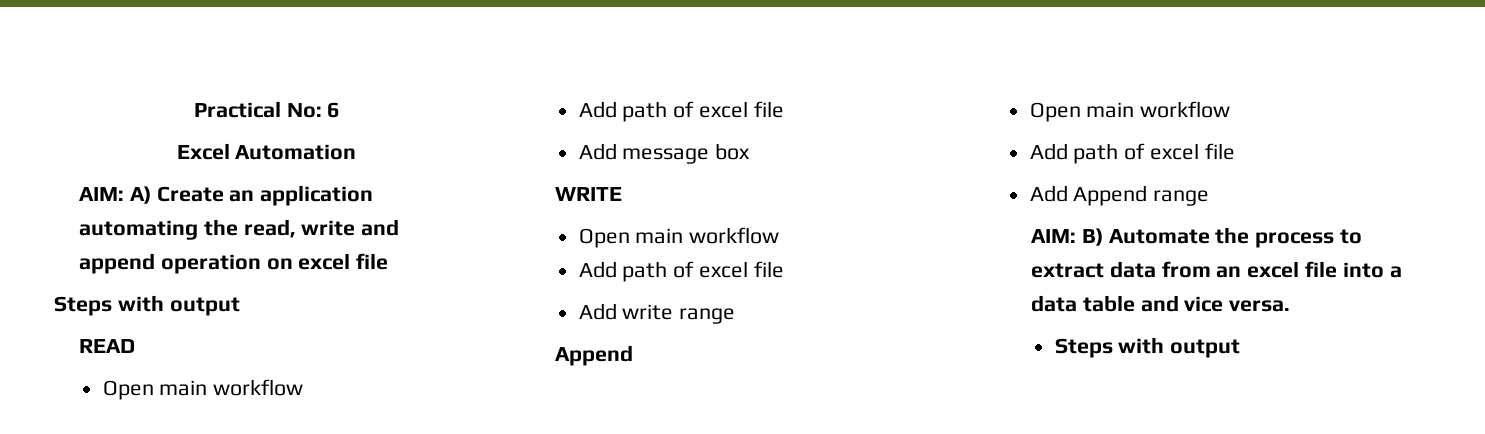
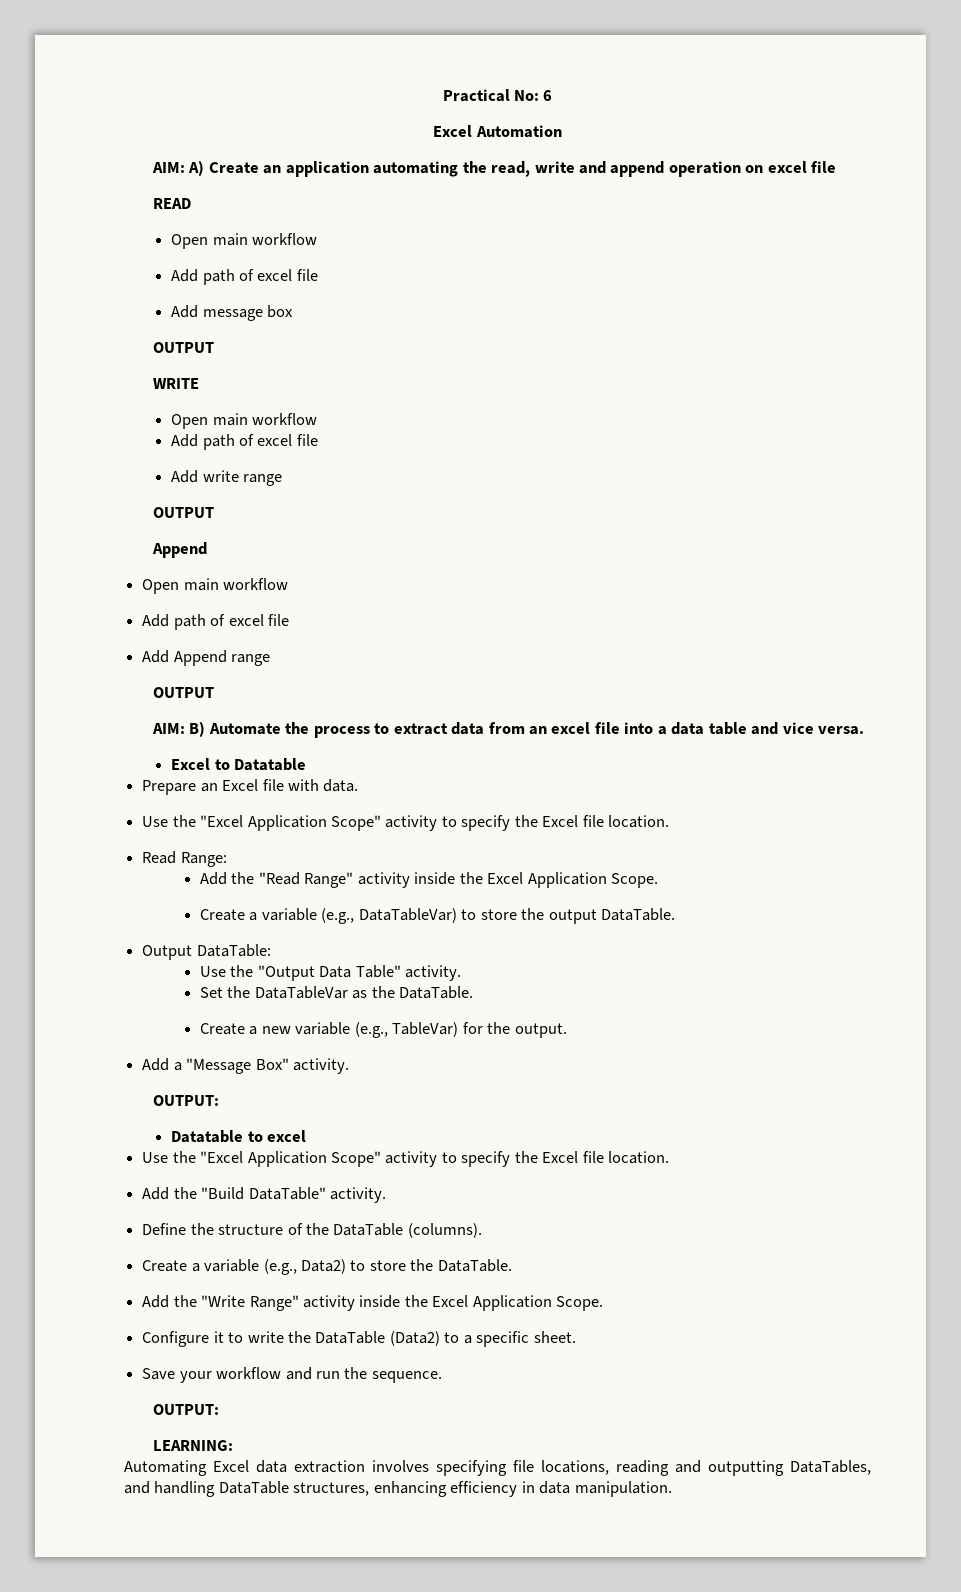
  AIM: A) Create an application automating the read, write and append operation on excel file
- Steps with output
  Add message box
+ OUTPUT
  Add write range
+ OUTPUT
  Add Append range
+ OUTPUT
  AIM: B) Automate the process to extract data from an excel file into a data table and vice versa.
- Steps with output
+ Excel to Datatable
+ Prepare an Excel file with data.
+ Use the "Excel Application Scope" activity to specify the Excel file location.
+ Read Range:
+ Add the "Read Range" activity inside the Excel Application Scope.
+ Create a variable (e.g., DataTableVar) to store the output DataTable.
+ Output DataTable:
+ Use the "Output Data Table" activity.
+ Set the DataTableVar as the DataTable.
+ Create a new variable (e.g., TableVar) for the output.
+ Add a "Message Box" activity.
+ OUTPUT:
+ Datatable to excel
+ Use the "Excel Application Scope" activity to specify the Excel file location.
+ Add the "Build DataTable" activity.
+ Define the structure of the DataTable (columns).
+ Create a variable (e.g., Data2) to store the DataTable.
+ Add the "Write Range" activity inside the Excel Application Scope.
+ Configure it to write the DataTable (Data2) to a specific sheet.
+ Save your workflow and run the sequence.
+ OUTPUT:
+ LEARNING:
+ Automating Excel data extraction involves specifying file locations, reading and outputting DataTables, and handling DataTable structures, enhancing efficiency in data manipulation.

